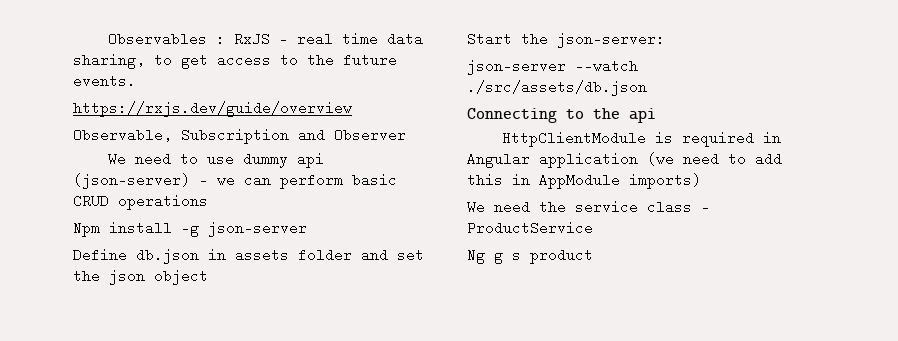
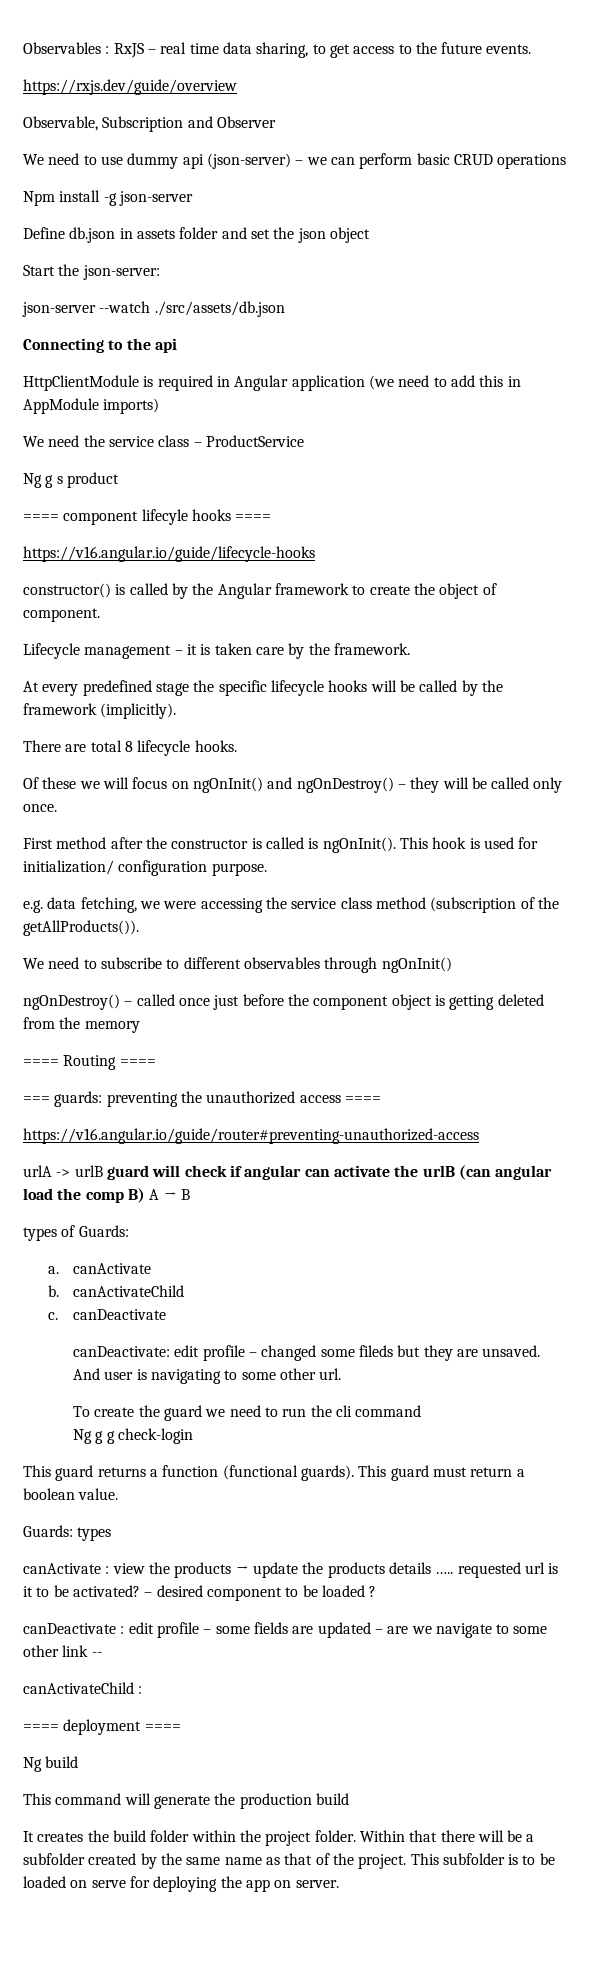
+ ==== component lifecyle hooks ====
+ https://v16.angular.io/guide/lifecycle-hooks
+ constructor() is called by the Angular framework to create the object of component.
+ Lifecycle management – it is taken care by the framework.
+ At every predefined stage the specific lifecycle hooks will be called by the framework (implicitly).
+ There are total 8 lifecycle hooks.
+ Of these we will focus on ngOnInit() and ngOnDestroy() – they will be called only once.
+ First method after the constructor is called is ngOnInit(). This hook is used for initialization/ configuration purpose.
+ e.g. data fetching, we were accessing the service class method (subscription of the getAllProducts()).
+ We need to subscribe to different observables through ngOnInit()
+ ngOnDestroy() – called once just before the component object is getting deleted from the memory
+ ==== Routing ====
+ === guards: preventing the unauthorized access ====
+ https://v16.angular.io/guide/router#preventing-unauthorized-access
+ urlA -> urlB guard will check if angular can activate the urlB (can angular load the comp B) A → B
+ types of Guards:
+ a. canActivate
+ b. canActivateChild
+ c. canDeactivate
+ canDeactivate: edit profile – changed some fileds but they are unsaved. And user is navigating to some other url.
+ To create the guard we need to run the cli command
+ Ng g g check-login
+ This guard returns a function (functional guards). This guard must return a boolean value.
+ Guards: types
+ canActivate : view the products → update the products details ….. requested url is it to be activated? – desired component to be loaded ?
+ canDeactivate : edit profile – some fields are updated – are we navigate to some other link --
+ canActivateChild :
+ ==== deployment ====
+ Ng build
+ This command will generate the production build
+ It creates the build folder within the project folder. Within that there will be a subfolder created by the same name as that of the project. This subfolder is to be loaded on serve for deploying the app on server.

